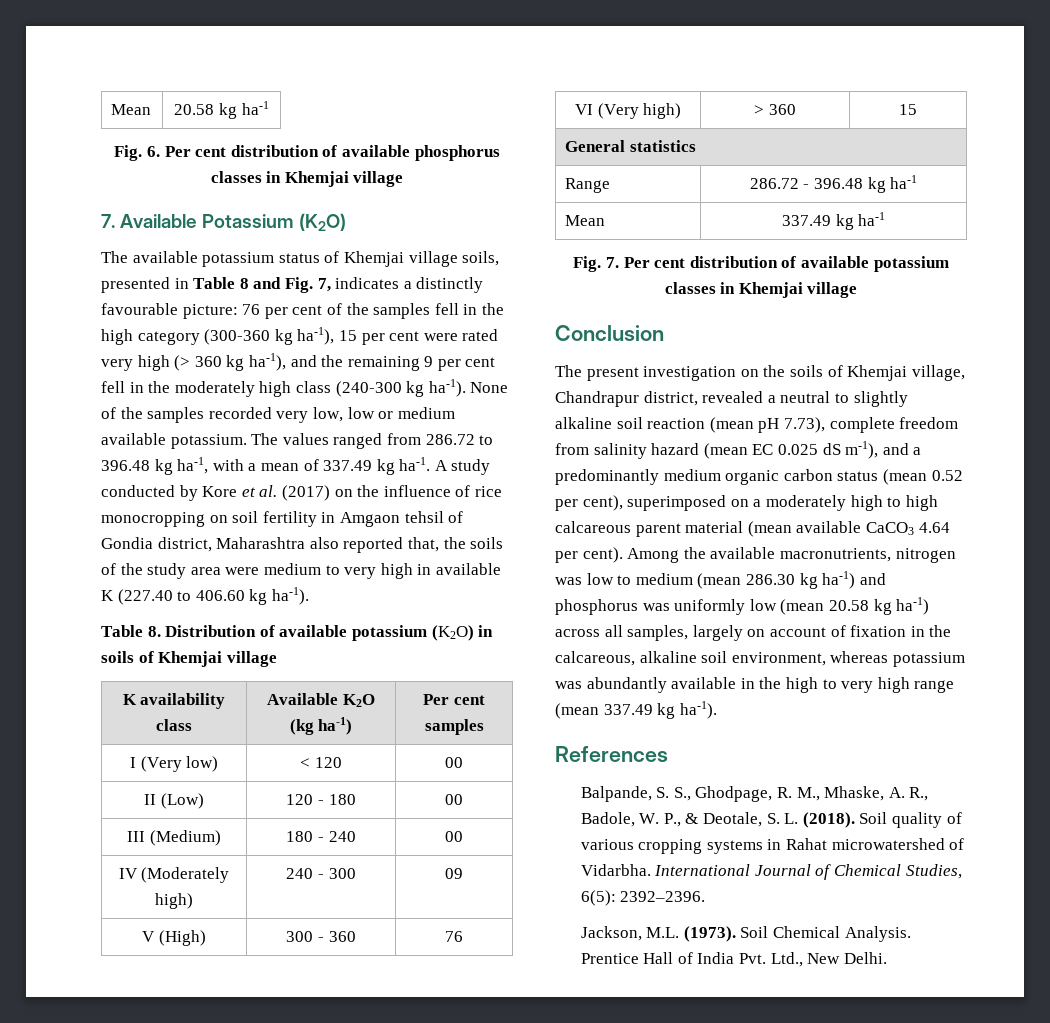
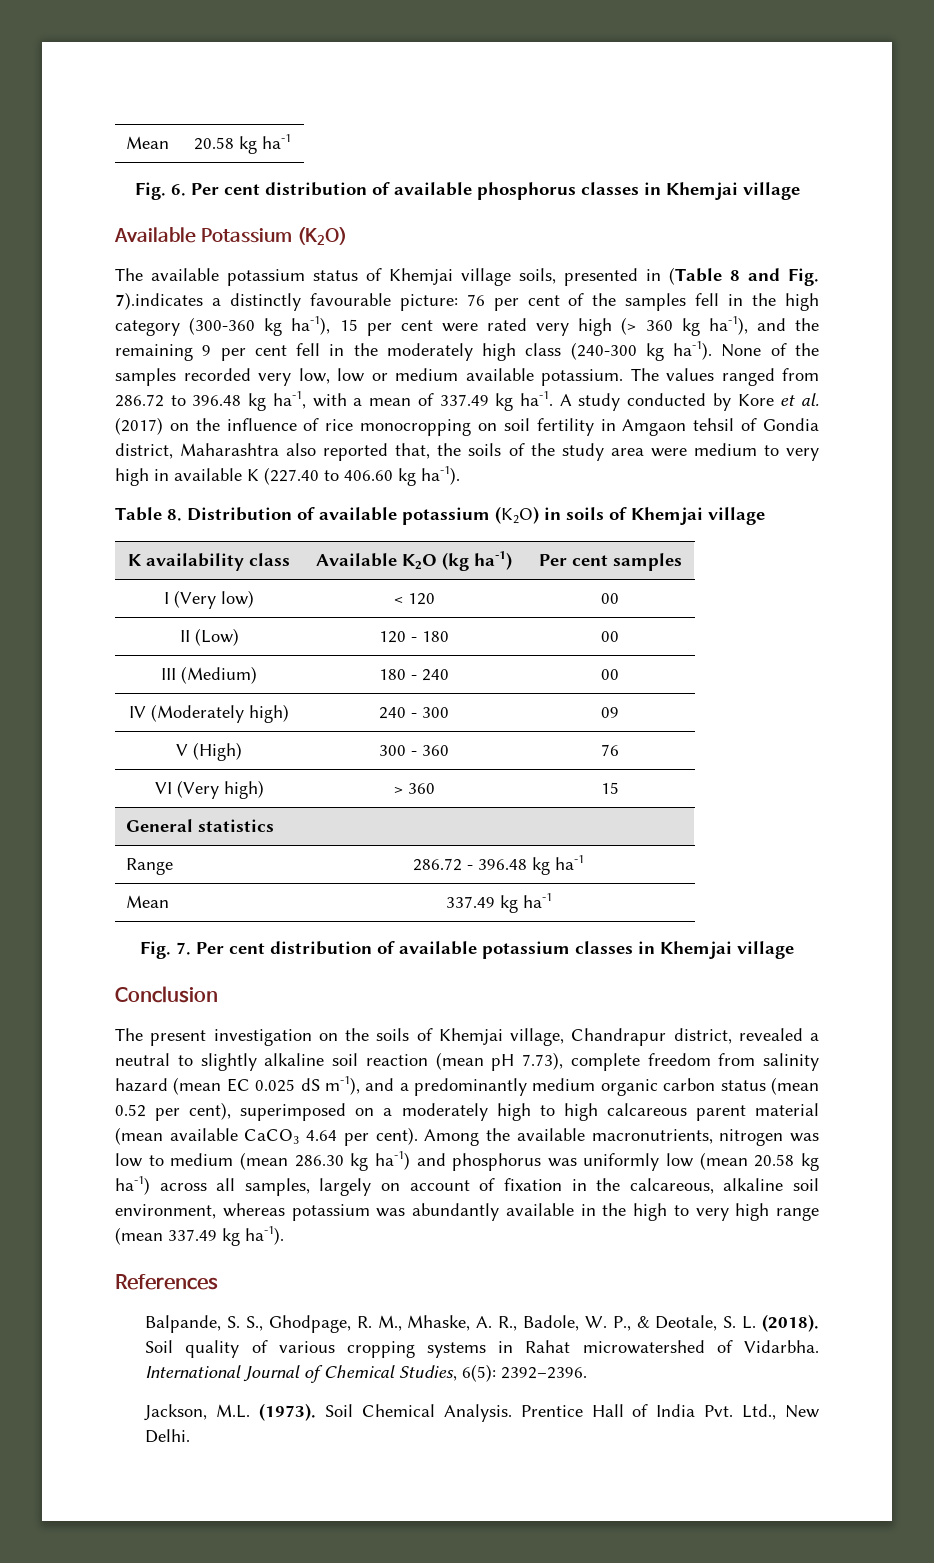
- 7. Available Potassium (K2O)
+ Available Potassium (K2O)
- The available potassium status of Khemjai village soils, presented in Table 8 and Fig. 7, indicates a distinctly favourable picture: 76 per cent of the samples fell in the high category (300-360 kg ha-1), 15 per cent were rated very high (> 360 kg ha-1), and the remaining 9 per cent fell in the moderately high class (240-300 kg ha-1).
+ The available potassium status of Khemjai village soils, presented in (Table 8 and Fig. 7).indicates a distinctly favourable picture: 76 per cent of the samples fell in the high category (300-360 kg ha-1), 15 per cent were rated very high (> 360 kg ha-1), and the remaining 9 per cent fell in the moderately high class (240-300 kg ha-1).

